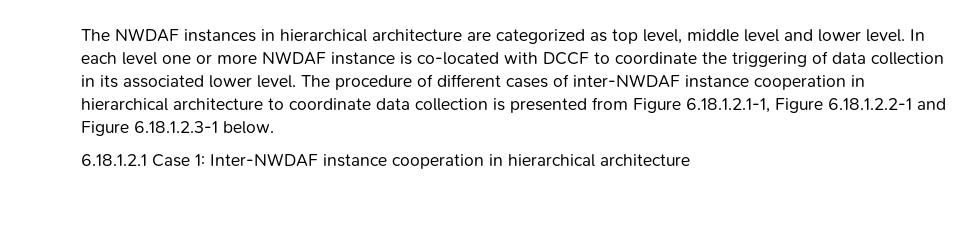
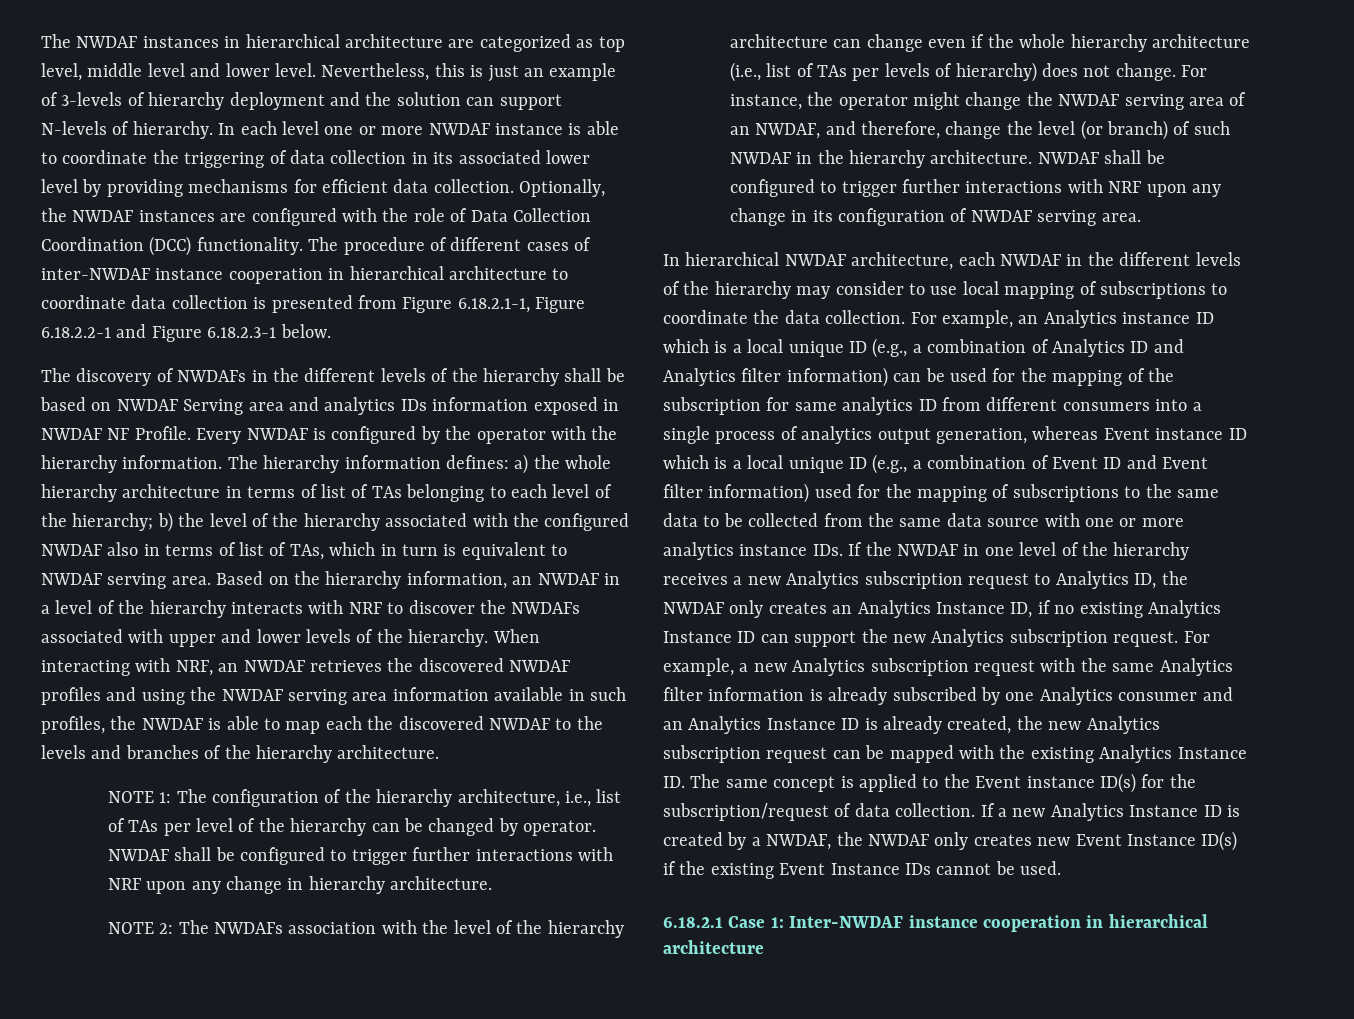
+ Nevertheless, this is just an example of 3-levels of hierarchy deployment and the solution can support N-levels of hierarchy.
- In each level one or more NWDAF instance is co-located with DCCF to coordinate the triggering of data collection in its associated lower level.
+ In each level one or more NWDAF instance is able to coordinate the triggering of data collection in its associated lower level by providing mechanisms for efficient data collection. Optionally, the NWDAF instances are configured with the role of Data Collection Coordination (DCC) functionality.
- The procedure of different cases of inter-NWDAF instance cooperation in hierarchical architecture to coordinate data collection is presented from Figure 6.18.1.2.1-1, Figure 6.18.1.2.2-1 and Figure 6.18.1.2.3-1 below.
+ The procedure of different cases of inter-NWDAF instance cooperation in hierarchical architecture to coordinate data collection is presented from Figure 6.18.2.1-1, Figure 6.18.2.2-1 and Figure 6.18.2.3-1 below.
- 6.18.1.2.1 Case 1: Inter-NWDAF instance cooperation in hierarchical architecture
+ The discovery of NWDAFs in the different levels of the hierarchy shall be based on NWDAF Serving area and analytics IDs information exposed in NWDAF NF Profile. Every NWDAF is configured by the operator with the hierarchy information. The hierarchy information defines: a) the whole hierarchy architecture in terms of list of TAs belonging to each level of the hierarchy; b) the level of the hierarchy associated with the configured NWDAF also in terms of list of TAs, which in turn is equivalent to NWDAF serving area. Based on the hierarchy information, an NWDAF in a level of the hierarchy interacts with NRF to discover the NWDAFs associated with upper and lower levels of the hierarchy. When interacting with NRF, an NWDAF retrieves the discovered NWDAF profiles and using the NWDAF serving area information available in such profiles, the NWDAF is able to map each the discovered NWDAF to the levels and branches of the hierarchy architecture.
+ NOTE 1: The configuration of the hierarchy architecture, i.e., list of TAs per level of the hierarchy can be changed by operator. NWDAF shall be configured to trigger further interactions with NRF upon any change in hierarchy architecture.
+ NOTE 2: The NWDAFs association with the level of the hierarchy architecture can change even if the whole hierarchy architecture (i.e., list of TAs per levels of hierarchy) does not change. For instance, the operator might change the NWDAF serving area of an NWDAF, and therefore, change the level (or branch) of such NWDAF in the hierarchy architecture. NWDAF shall be configured to trigger further interactions with NRF upon any change in its configuration of NWDAF serving area.
+ In hierarchical NWDAF architecture, each NWDAF in the different levels of the hierarchy may consider to use local mapping of subscriptions to coordinate the data collection. For example, an Analytics instance ID which is a local unique ID (e.g., a combination of Analytics ID and Analytics filter information) can be used for the mapping of the subscription for same analytics ID from different consumers into a single process of analytics output generation, whereas Event instance ID which is a local unique ID (e.g., a combination of Event ID and Event filter information) used for the mapping of subscriptions to the same data to be collected from the same data source with one or more analytics instance IDs. If the NWDAF in one level of the hierarchy receives a new Analytics subscription request to Analytics ID, the NWDAF only creates an Analytics Instance ID, if no existing Analytics Instance ID can support the new Analytics subscription request. For example, a new Analytics subscription request with the same Analytics filter information is already subscribed by one Analytics consumer and an Analytics Instance ID is already created, the new Analytics subscription request can be mapped with the existing Analytics Instance ID. The same concept is applied to the Event instance ID(s) for the subscription/request of data collection. If a new Analytics Instance ID is created by a NWDAF, the NWDAF only creates new Event Instance ID(s) if the existing Event Instance IDs cannot be used.
+ 6.18.2.1 Case 1: Inter-NWDAF instance cooperation in hierarchical architecture

